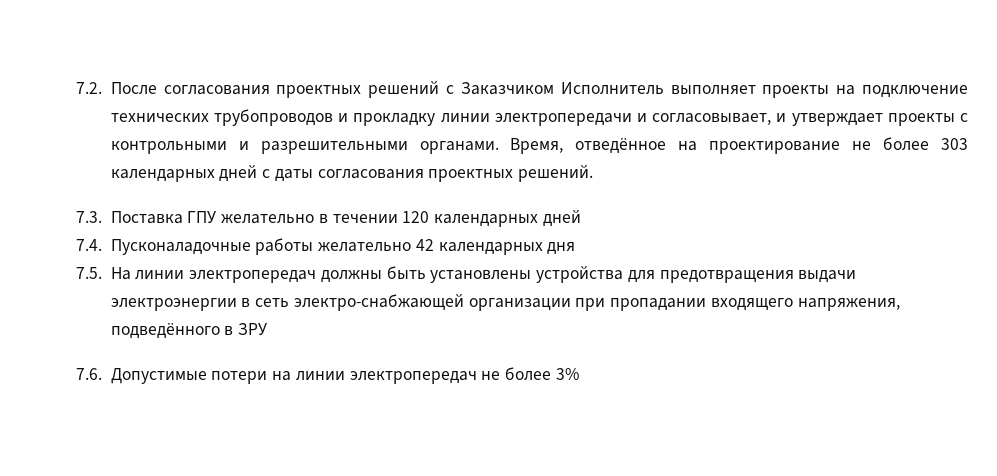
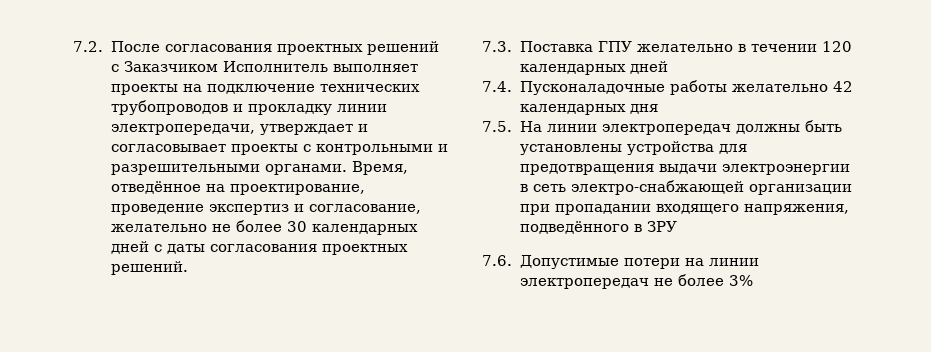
- 7.2. После согласования проектных решений с Заказчиком Исполнитель выполняет проекты на подключение технических трубопроводов и прокладку линии электропередачи и согласовывает, и утверждает проекты с контрольными и разрешительными органами.
+ 7.2. После согласования проектных решений с Заказчиком Исполнитель выполняет проекты на подключение технических трубопроводов и прокладку линии электропередачи, утверждает и согласовывает проекты с контрольными и разрешительными органами.
- Время, отведённое на проектирование не более 303 календарных дней с даты согласования проектных решений.
+ Время, отведённое на проектирование, проведение экспертиз и согласование, желательно не более 30 календарных дней с даты согласования проектных решений.

